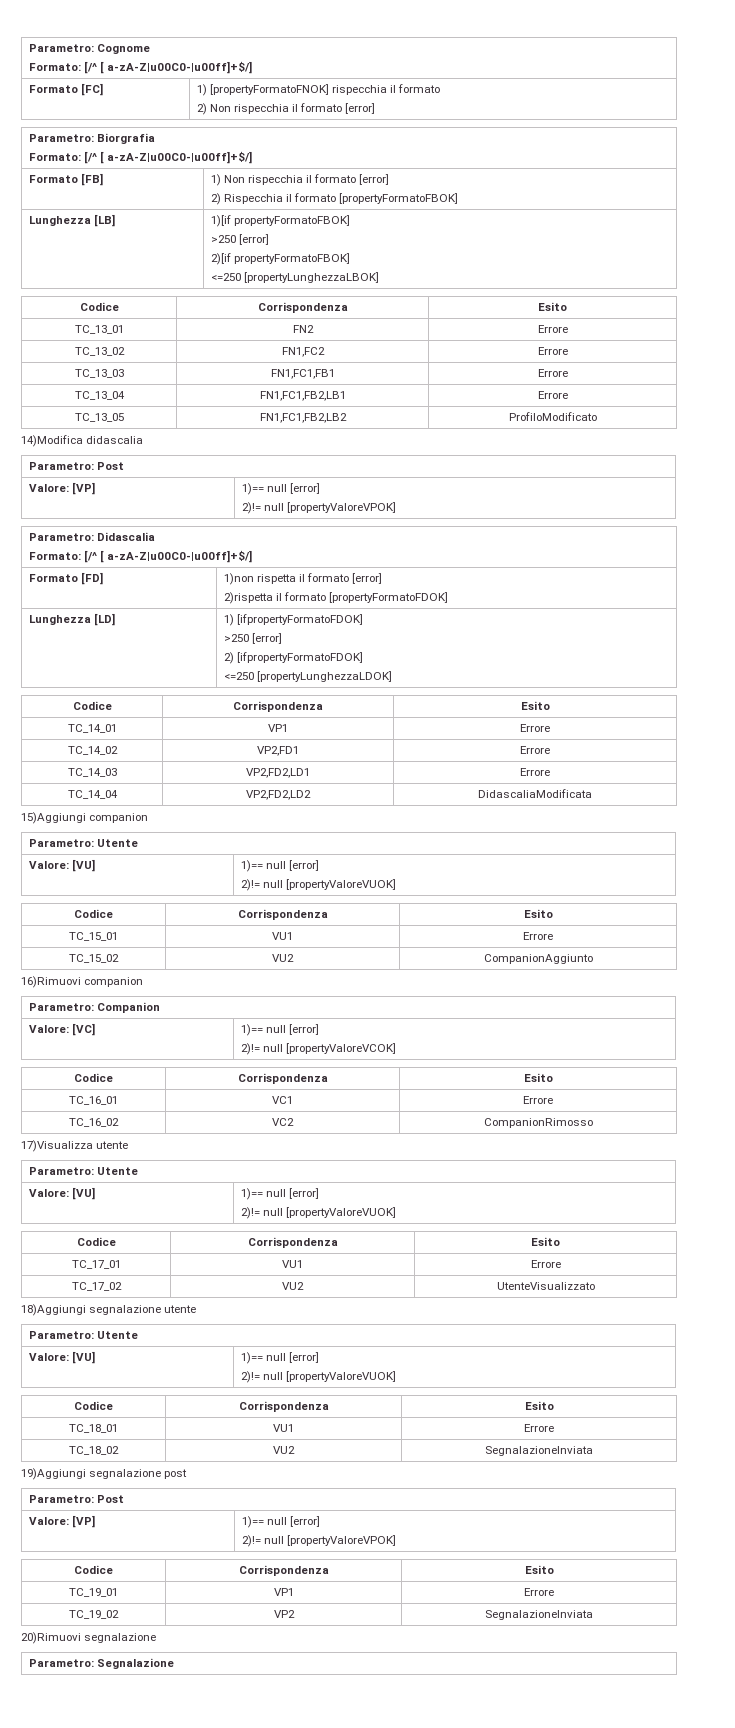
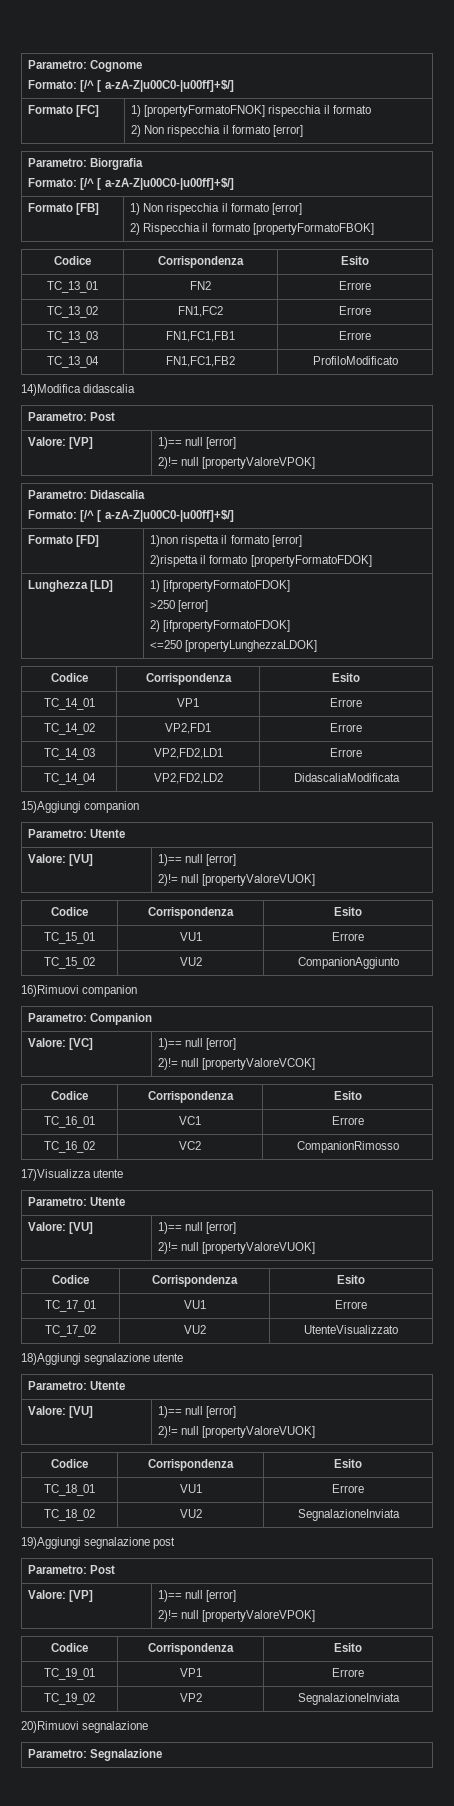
- Lunghezza [LB] | 1)[if propertyFormatoFBOK]
- >250 [error]
- 2)[if propertyFormatoFBOK]
- <=250 [propertyLunghezzaLBOK]
- TC_13_04 | FN1,FC1,FB2,LB1 | Errore
- TC_13_05 | FN1,FC1,FB2,LB2 | ProfiloModificato
+ TC_13_04 | FN1,FC1,FB2 | ProfiloModificato

